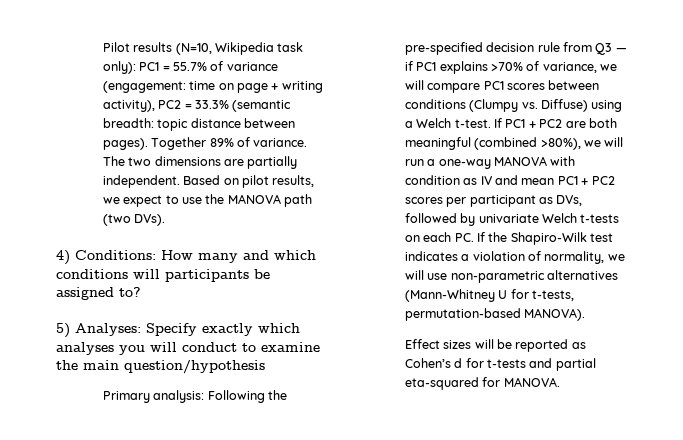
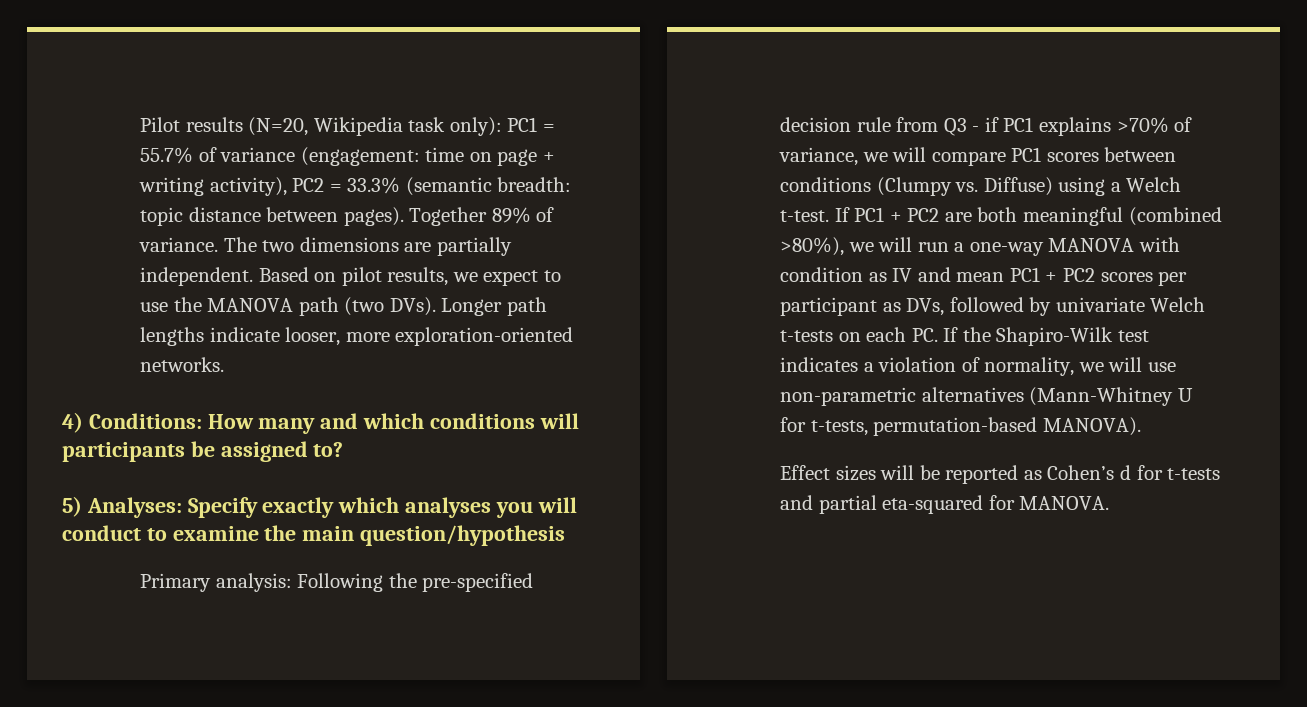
- Pilot results (N=10, Wikipedia task only): PC1 = 55.7% of variance (engagement: time on page + writing activity), PC2 = 33.3% (semantic breadth: topic distance between pages).
+ Pilot results (N=20, Wikipedia task only): PC1 = 55.7% of variance (engagement: time on page + writing activity), PC2 = 33.3% (semantic breadth: topic distance between pages).
+ Longer path lengths indicate looser, more exploration-oriented networks.
- Primary analysis: Following the pre-specified decision rule from Q3 — if PC1 explains >70% of variance, we will compare PC1 scores between conditions (Clumpy vs. Diffuse) using a Welch t-test.
+ Primary analysis: Following the pre-specified decision rule from Q3 - if PC1 explains >70% of variance, we will compare PC1 scores between conditions (Clumpy vs. Diffuse) using a Welch t-test.

